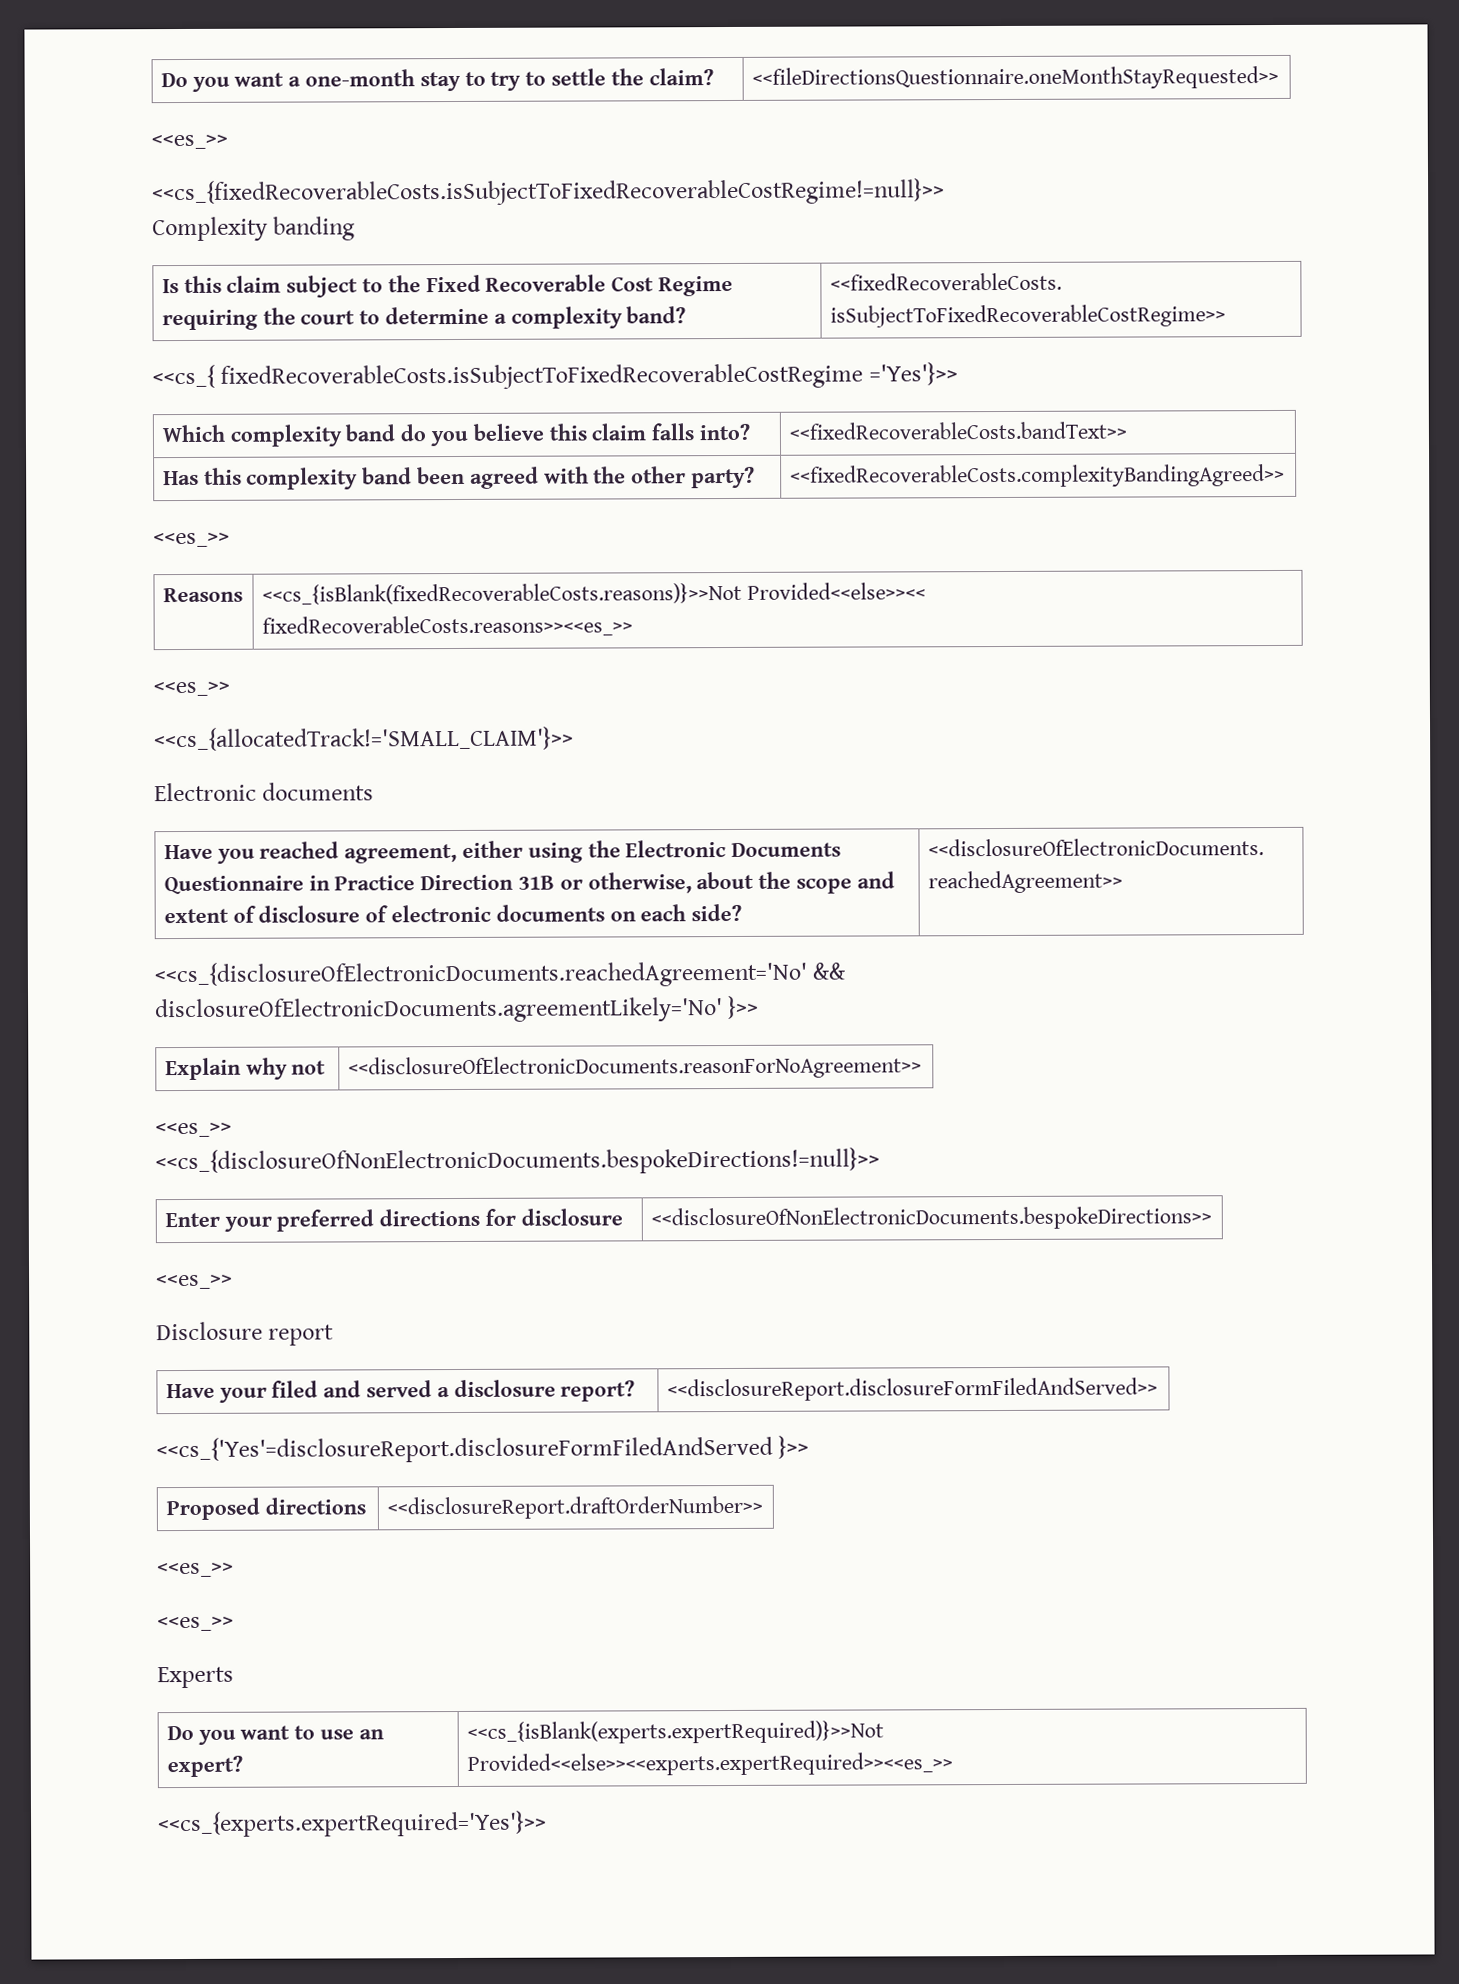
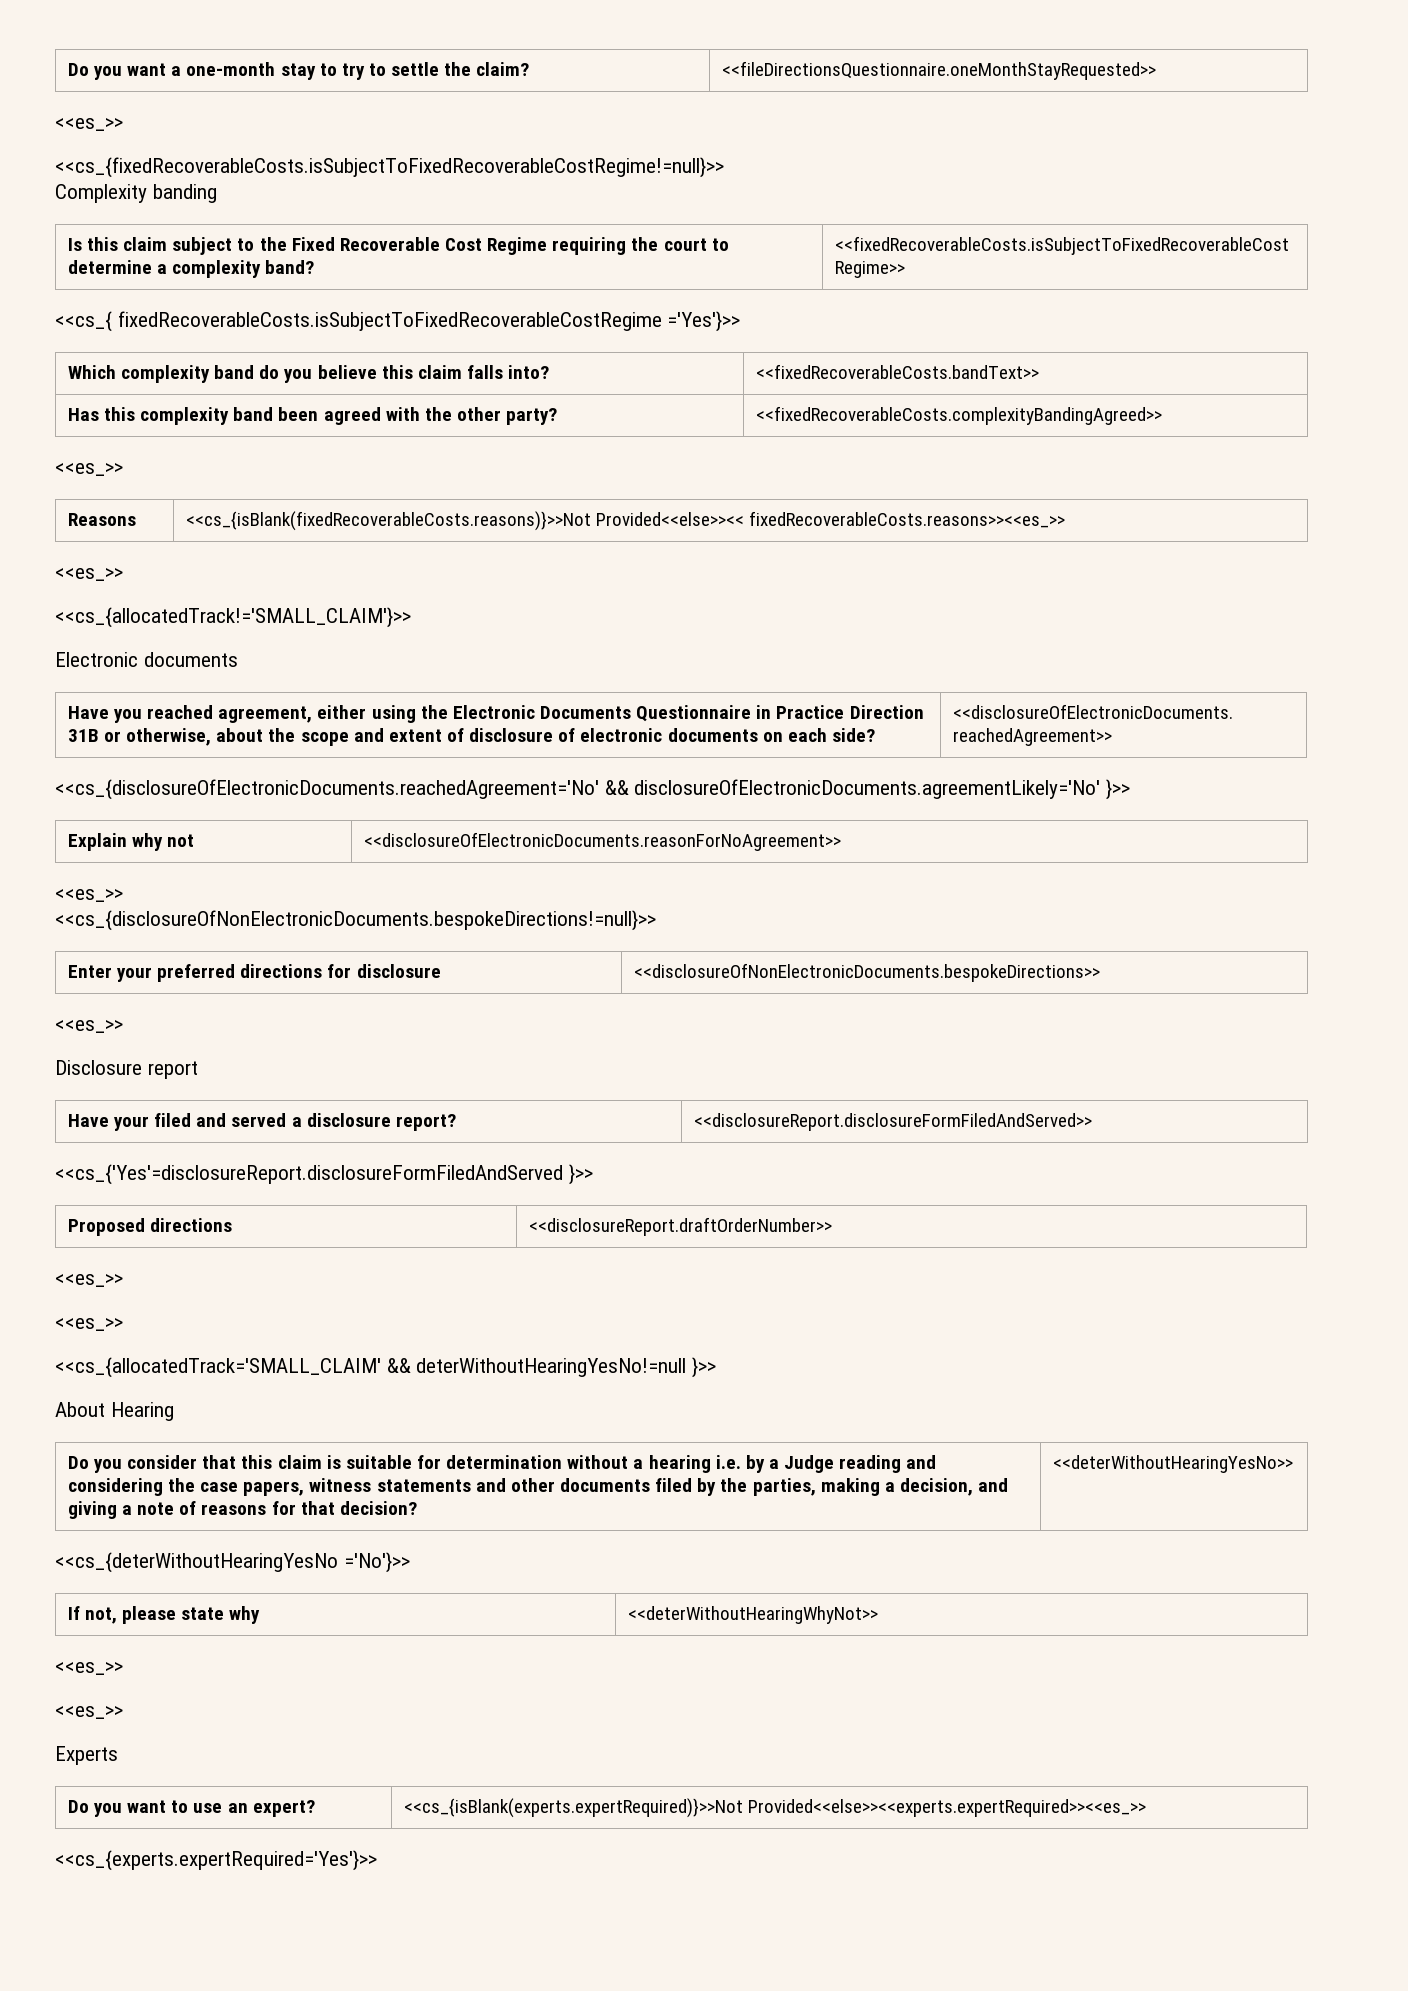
+ <<cs_{allocatedTrack='SMALL_CLAIM' && deterWithoutHearingYesNo!=null }>>
+ About Hearing
+ Do you consider that this claim is suitable for determination without a hearing i.e. by a Judge reading and considering the case papers, witness statements and other documents filed by the parties, making a decision, and giving a note of reasons for that decision? | <<deterWithoutHearingYesNo>>
+ <<cs_{deterWithoutHearingYesNo ='No'}>>
+ If not, please state why | <<deterWithoutHearingWhyNot>>
+ <<es_>>
+ <<es_>>

